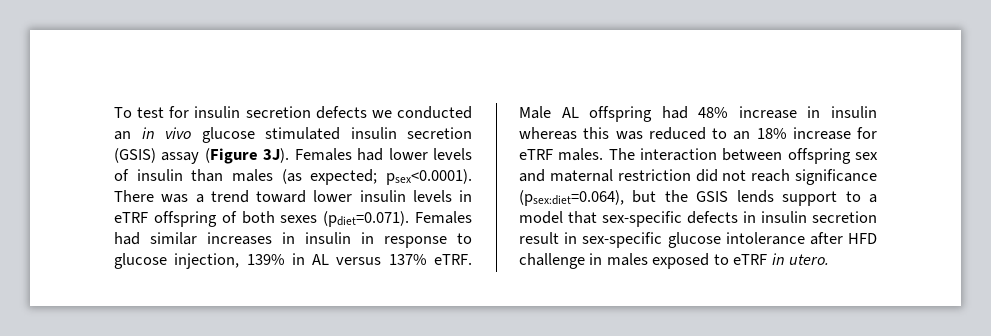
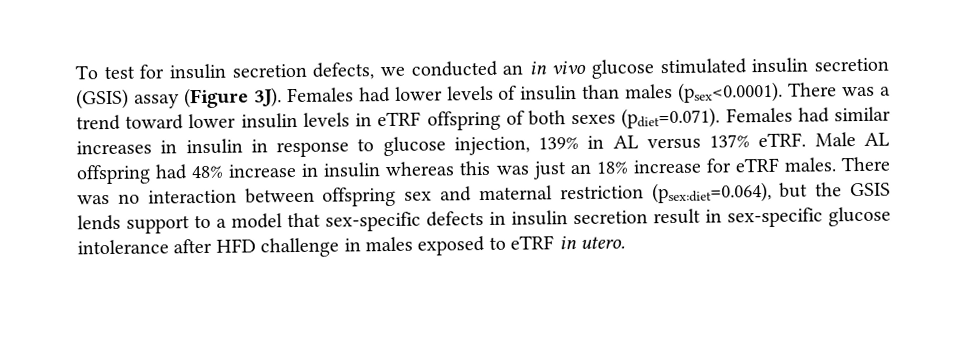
- To test for insulin secretion defects we conducted an in vivo glucose stimulated insulin secretion (GSIS) assay (Figure 3J).
+ To test for insulin secretion defects, we conducted an in vivo glucose stimulated insulin secretion (GSIS) assay (Figure 3J).
- Females had lower levels of insulin than males (as expected; psex<0.0001). There was a trend toward lower insulin levels in eTRF offspring of both sexes (pdiet=0.071). Females had similar increases in insulin in response to glucose injection, 139% in AL versus 137% eTRF.
+ Females had lower levels of insulin than males (psex<0.0001). There was a trend toward lower insulin levels in eTRF offspring of both sexes (pdiet=0.071). Females had similar increases in insulin in response to glucose injection, 139% in AL versus 137% eTRF.
- Male AL offspring had 48% increase in insulin whereas this was reduced to an 18% increase for eTRF males.
+ Male AL offspring had 48% increase in insulin whereas this was just an 18% increase for eTRF males.
- The interaction between offspring sex and maternal restriction did not reach significance (psex:diet=0.064), but the GSIS lends support to a model that sex-specific defects in insulin secretion result in sex-specific glucose intolerance after HFD challenge in males exposed to eTRF in utero.
+ There was no interaction between offspring sex and maternal restriction (psex:diet=0.064), but the GSIS lends support to a model that sex-specific defects in insulin secretion result in sex-specific glucose intolerance after HFD challenge in males exposed to eTRF in utero.

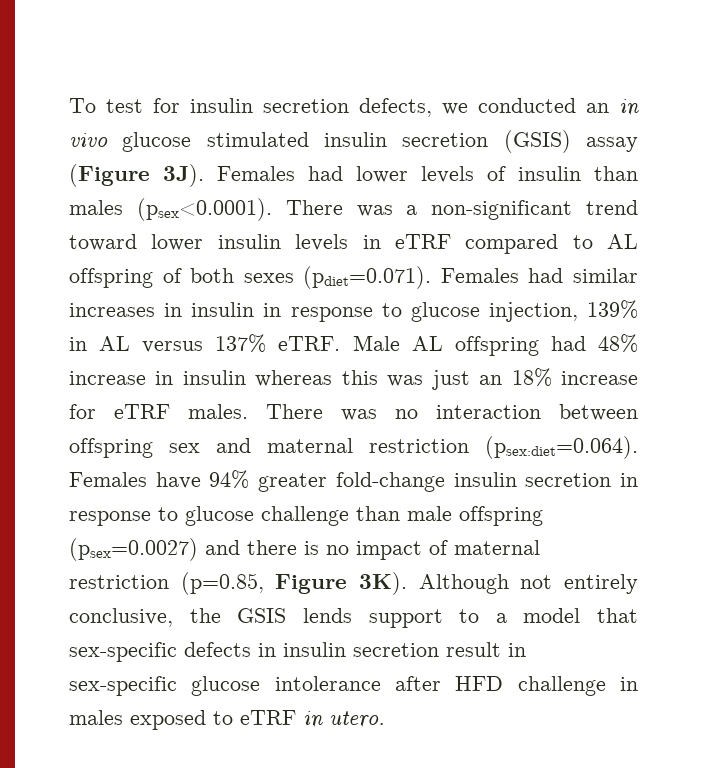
- Females had lower levels of insulin than males (psex<0.0001). There was a trend toward lower insulin levels in eTRF offspring of both sexes (pdiet=0.071). Females had similar increases in insulin in response to glucose injection, 139% in AL versus 137% eTRF.
+ Females had lower levels of insulin than males (psex<0.0001). There was a non-significant trend toward lower insulin levels in eTRF compared to AL offspring of both sexes (pdiet=0.071). Females had similar increases in insulin in response to glucose injection, 139% in AL versus 137% eTRF.
- There was no interaction between offspring sex and maternal restriction (psex:diet=0.064), but the GSIS lends support to a model that sex-specific defects in insulin secretion result in sex-specific glucose intolerance after HFD challenge in males exposed to eTRF in utero.
+ There was no interaction between offspring sex and maternal restriction (psex:diet=0.064). Females have 94% greater fold-change insulin secretion in response to glucose challenge than male offspring (psex=0.0027) and there is no impact of maternal restriction (p=0.85, Figure 3K). Although not entirely conclusive, the GSIS lends support to a model that sex-specific defects in insulin secretion result in sex-specific glucose intolerance after HFD challenge in males exposed to eTRF in utero.

